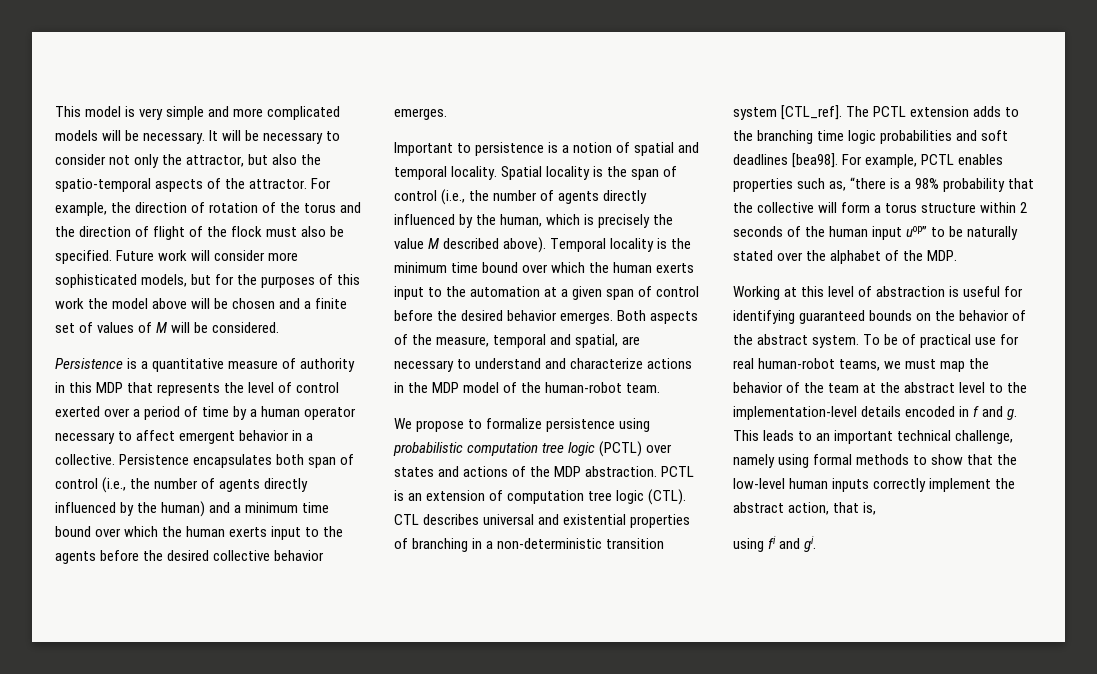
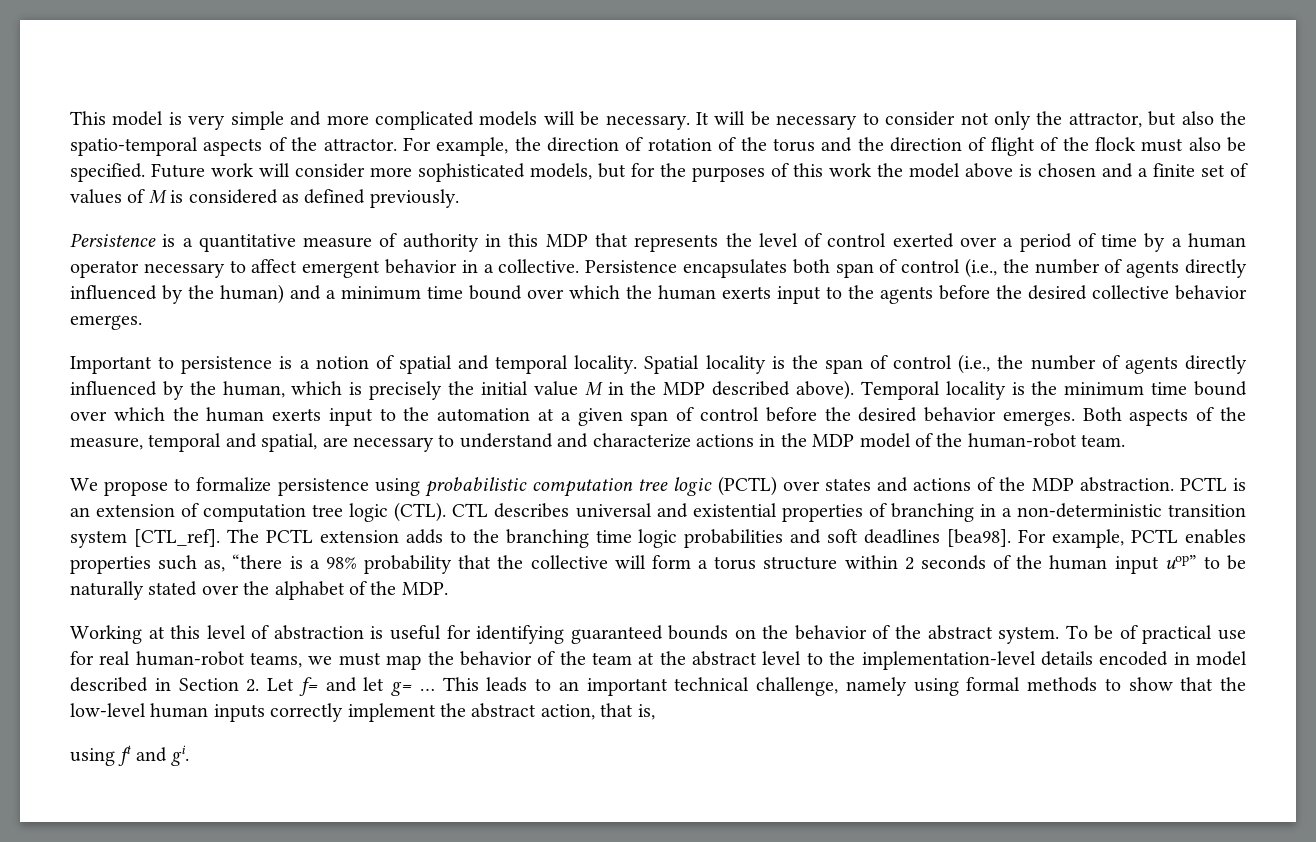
- Future work will consider more sophisticated models, but for the purposes of this work the model above will be chosen and a finite set of values of M will be considered.
+ Future work will consider more sophisticated models, but for the purposes of this work the model above is chosen and a finite set of values of M is considered as defined previously.
- Spatial locality is the span of control (i.e., the number of agents directly influenced by the human, which is precisely the value M described above).
+ Spatial locality is the span of control (i.e., the number of agents directly influenced by the human, which is precisely the initial value M in the MDP described above).
- To be of practical use for real human-robot teams, we must map the behavior of the team at the abstract level to the implementation-level details encoded in f and g.
+ To be of practical use for real human-robot teams, we must map the behavior of the team at the abstract level to the implementation-level details encoded in model described in Section 2. Let f= and let g= …

